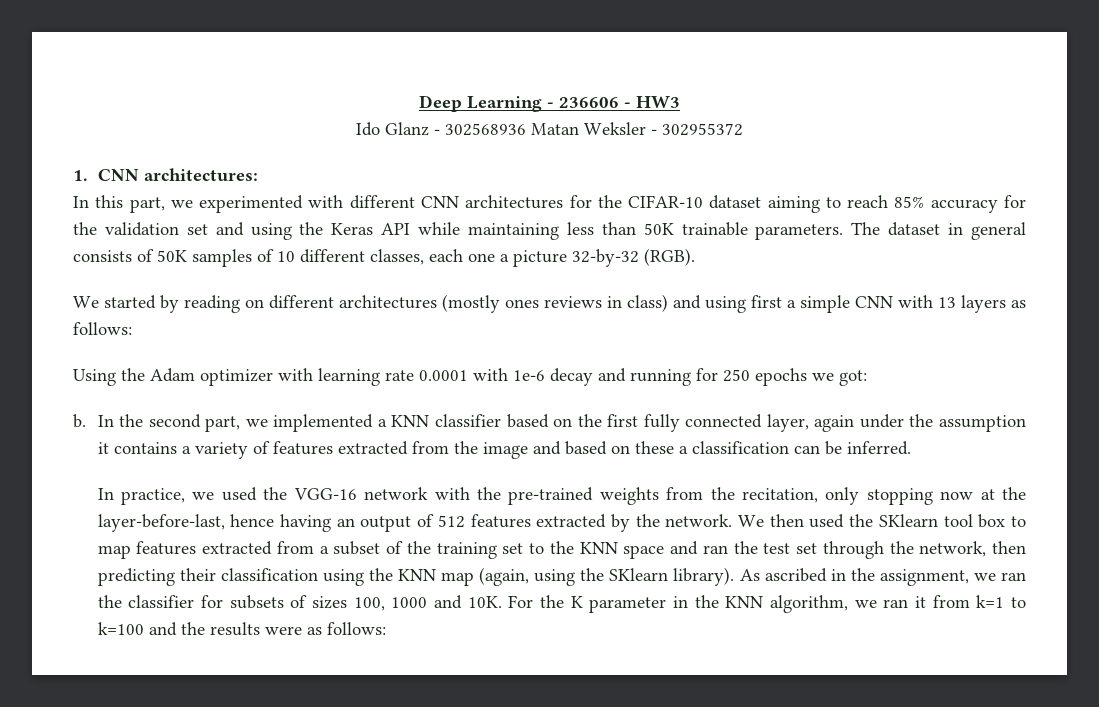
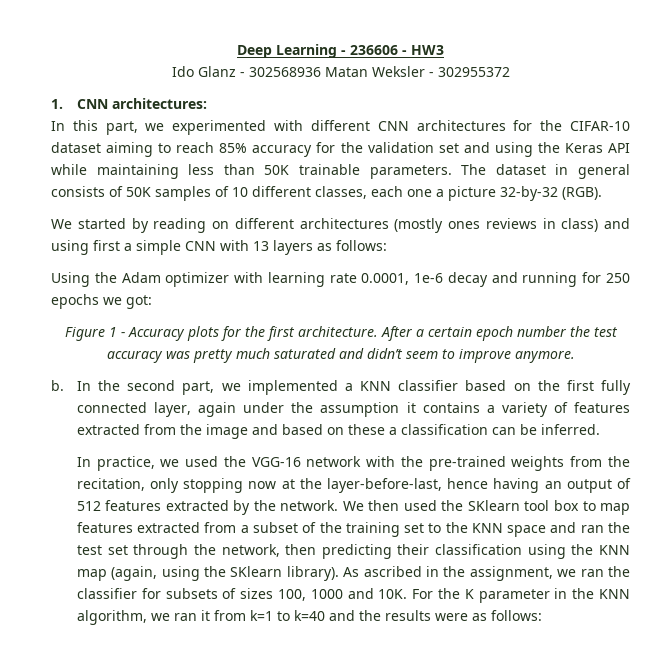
- Using the Adam optimizer with learning rate 0.0001 with 1e-6 decay and running for 250 epochs we got:
+ Using the Adam optimizer with learning rate 0.0001, 1e-6 decay and running for 250 epochs we got:
+ Figure 1 - Accuracy plots for the first architecture. After a certain epoch number the test accuracy was pretty much saturated and didn’t seem to improve anymore.
- For the K parameter in the KNN algorithm, we ran it from k=1 to k=100 and the results were as follows:
+ For the K parameter in the KNN algorithm, we ran it from k=1 to k=40 and the results were as follows:

